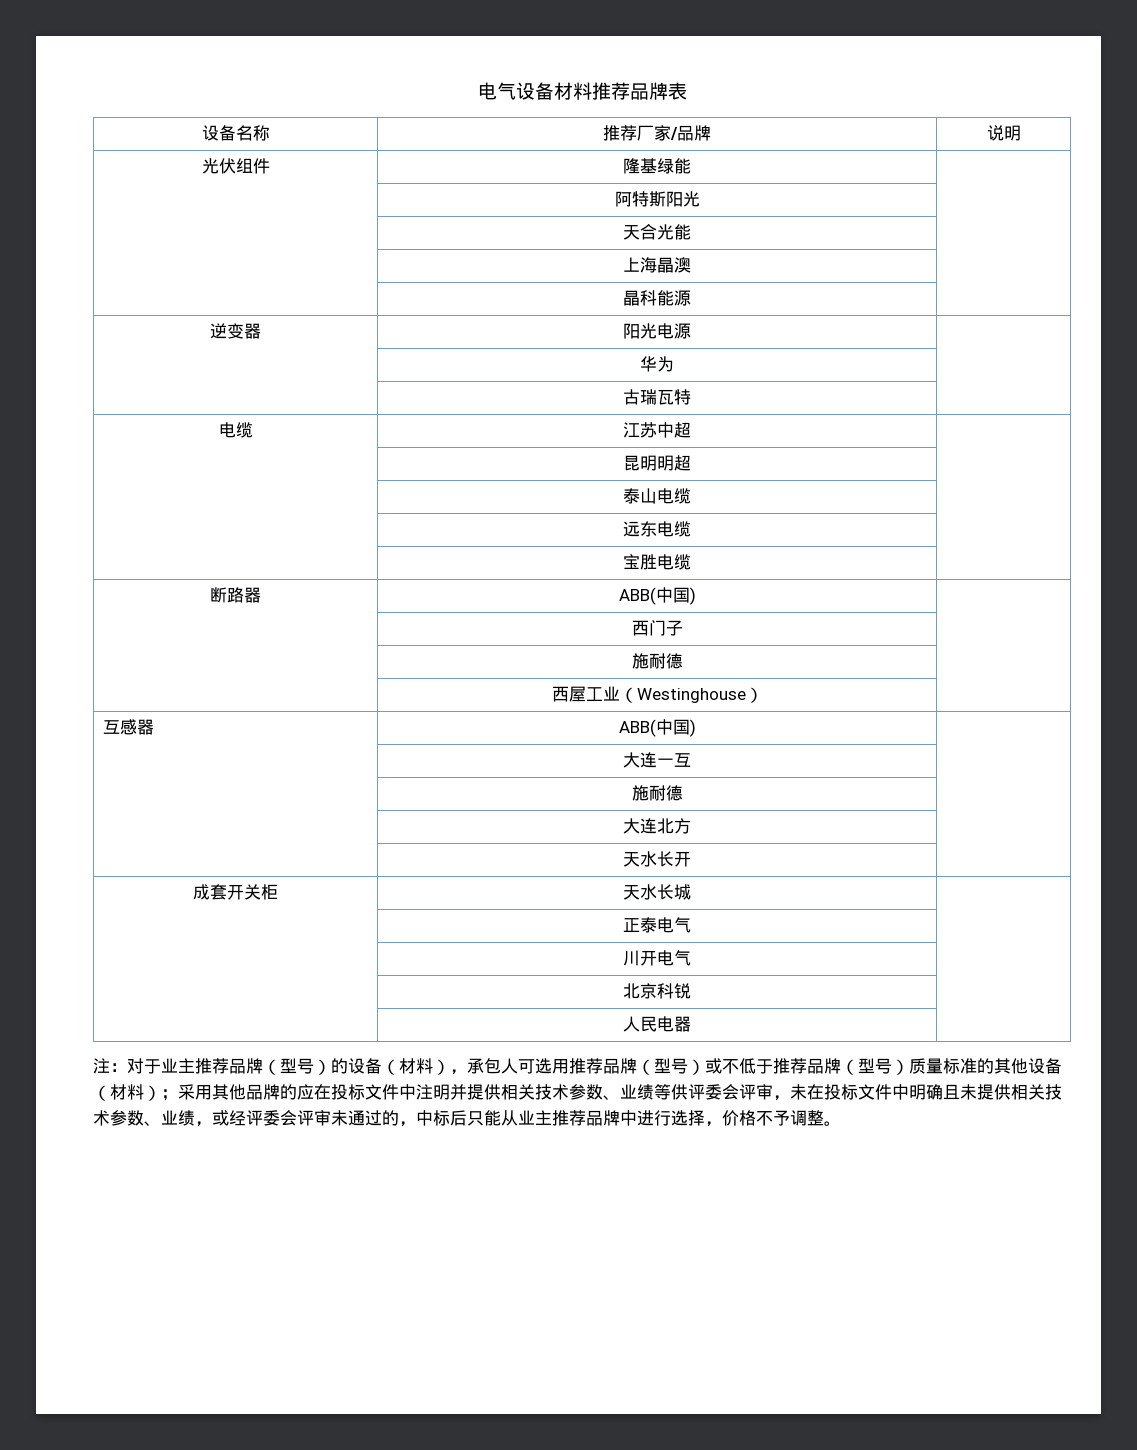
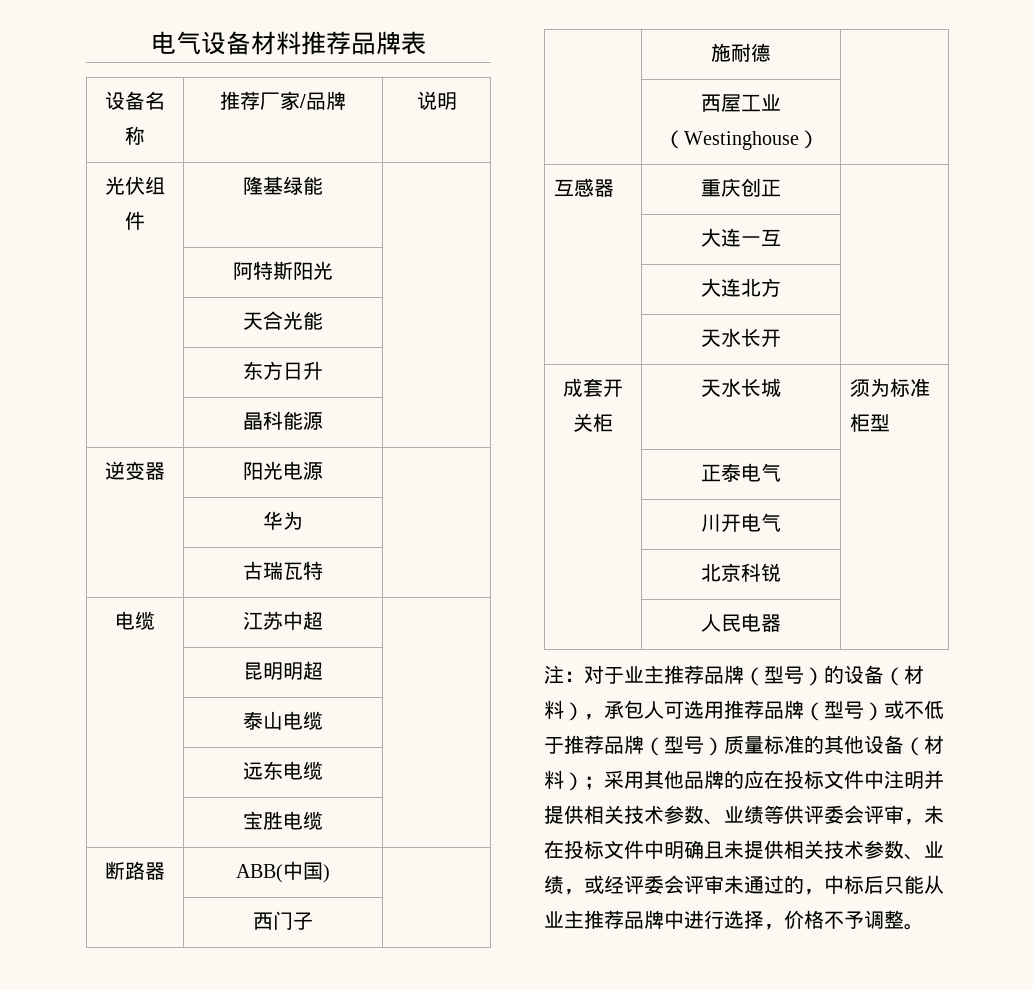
- | 上海晶澳 |
+ | 东方日升 |
- 互感器 | ABB(中国) |
+ 互感器 | 重庆创正 |
  | 大连一互 |
- | 施耐德 |
- 成套开关柜 | 天水长城 |
+ 成套开关柜 | 天水长城 | 须为标准柜型

